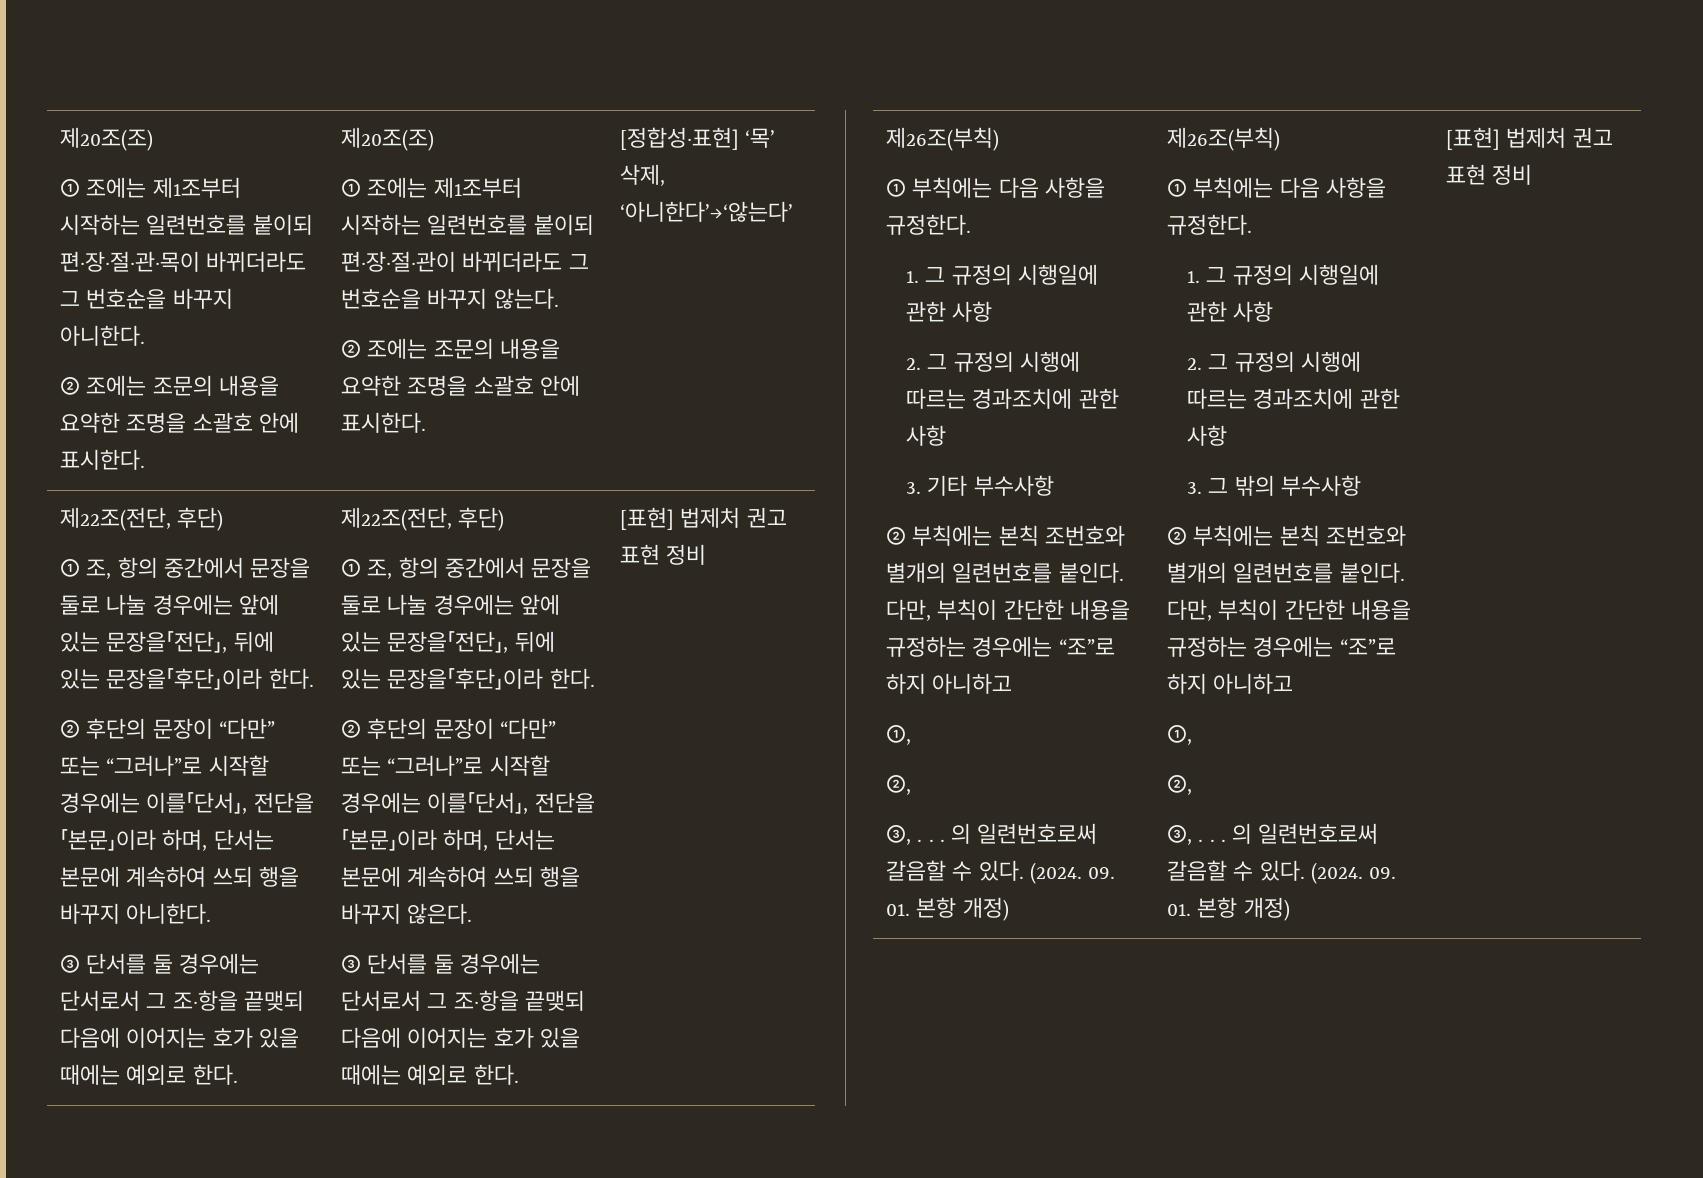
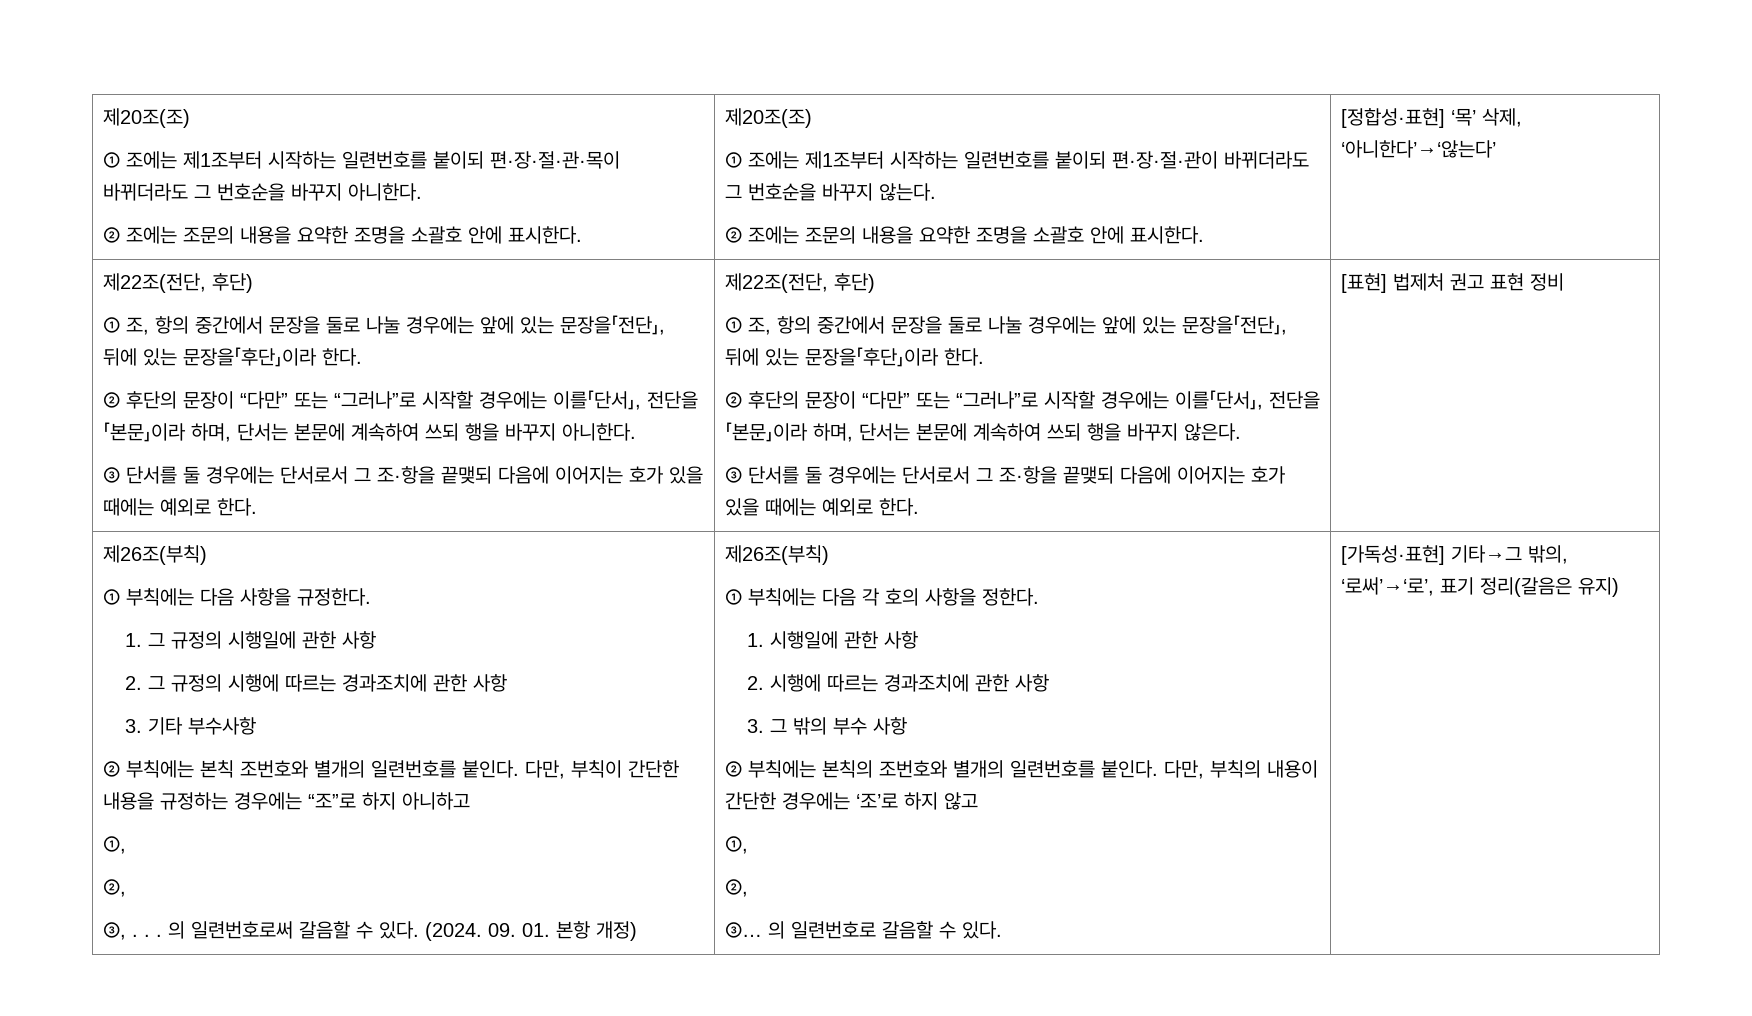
  09. 01. 본항 개정) | 제26조(부칙)
- ① 부칙에는 다음 사항을 규정한다.
- 1. 그 규정의 시행일에 관한 사항
- 2. 그 규정의 시행에 따르는 경과조치에 관한 사항
+ ① 부칙에는 다음 각 호의 사항을 정한다.
+ 1. 시행일에 관한 사항
+ 2. 시행에 따르는 경과조치에 관한 사항
- 3. 그 밖의 부수사항
- ② 부칙에는 본칙 조번호와 별개의 일련번호를 붙인다. 다만, 부칙이 간단한 내용을 규정하는 경우에는 “조”로 하지 아니하고
+ 3. 그 밖의 부수 사항
+ ② 부칙에는 본칙의 조번호와 별개의 일련번호를 붙인다. 다만, 부칙의 내용이 간단한 경우에는 ‘조’로 하지 않고
  ①,
  ②,
- ③, . . . 의 일련번호로써 갈음할 수 있다. (2024. 09. 01. 본항 개정) | [표현] 법제처 권고 표현 정비
+ ③… 의 일련번호로 갈음할 수 있다. | [가독성·표현] 기타→그 밖의, ‘로써’→‘로’, 표기 정리(갈음은 유지)

